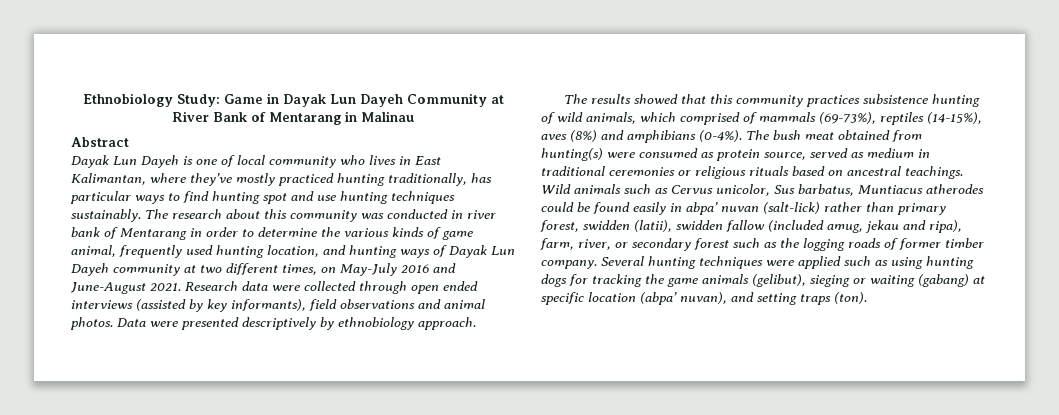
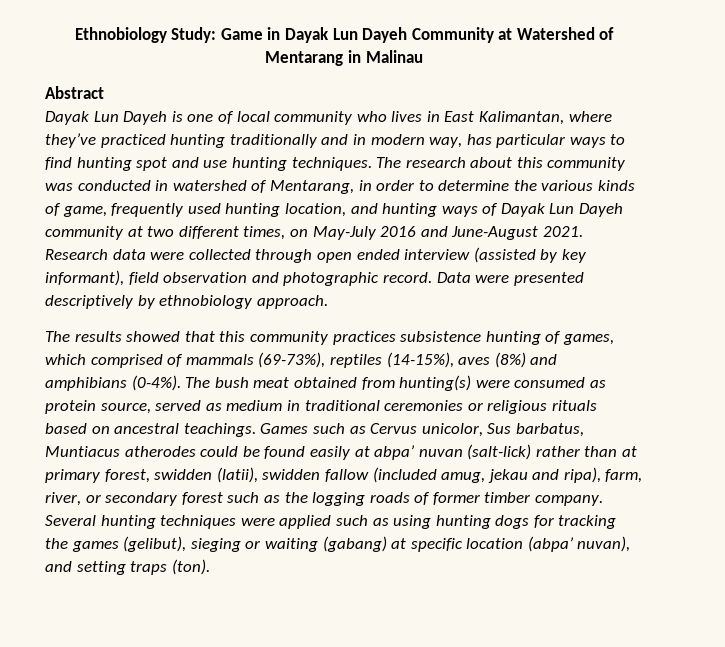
- Ethnobiology Study: Game in Dayak Lun Dayeh Community at River Bank of Mentarang in Malinau
+ Ethnobiology Study: Game in Dayak Lun Dayeh Community at Watershed of Mentarang in Malinau
- Dayak Lun Dayeh is one of local community who lives in East Kalimantan, where they’ve mostly practiced hunting traditionally, has particular ways to find hunting spot and use hunting techniques sustainably.
+ Dayak Lun Dayeh is one of local community who lives in East Kalimantan, where they’ve practiced hunting traditionally and in modern way, has particular ways to find hunting spot and use hunting techniques.
- The research about this community was conducted in river bank of Mentarang in order to determine the various kinds of game animal, frequently used hunting location, and hunting ways of Dayak Lun Dayeh community at two different times, on May-July 2016 and June-August 2021.
+ The research about this community was conducted in watershed of Mentarang, in order to determine the various kinds of game, frequently used hunting location, and hunting ways of Dayak Lun Dayeh community at two different times, on May-July 2016 and June-August 2021.
- Research data were collected through open ended interviews (assisted by key informants), field observations and animal photos.
+ Research data were collected through open ended interview (assisted by key informant), field observation and photographic record.
- The results showed that this community practices subsistence hunting of wild animals, which comprised of mammals (69-73%), reptiles (14-15%), aves (8%) and amphibians (0-4%).
+ The results showed that this community practices subsistence hunting of games, which comprised of mammals (69-73%), reptiles (14-15%), aves (8%) and amphibians (0-4%).
- Wild animals such as Cervus unicolor, Sus barbatus, Muntiacus atherodes could be found easily in abpa’ nuvan (salt-lick) rather than primary forest, swidden (latii), swidden fallow (included amug, jekau and ripa), farm, river, or secondary forest such as the logging roads of former timber company.
+ Games such as Cervus unicolor, Sus barbatus, Muntiacus atherodes could be found easily at abpa’ nuvan (salt-lick) rather than at primary forest, swidden (latii), swidden fallow (included amug, jekau and ripa), farm, river, or secondary forest such as the logging roads of former timber company.
- Several hunting techniques were applied such as using hunting dogs for tracking the game animals (gelibut), sieging or waiting (gabang) at specific location (abpa’ nuvan), and setting traps (ton).
+ Several hunting techniques were applied such as using hunting dogs for tracking the games (gelibut), sieging or waiting (gabang) at specific location (abpa’ nuvan), and setting traps (ton).

